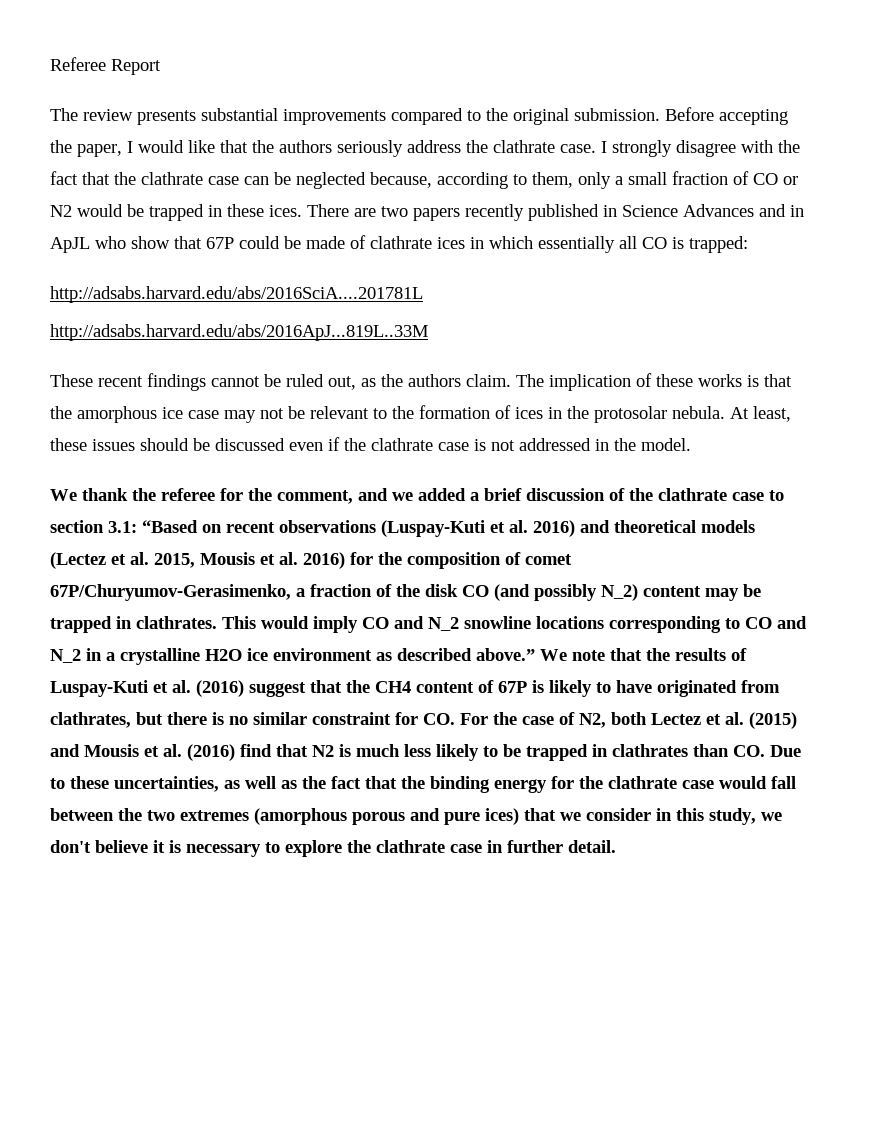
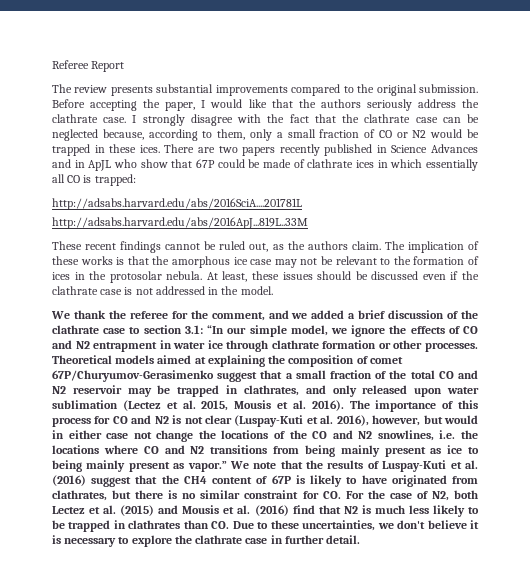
- We thank the referee for the comment, and we added a brief discussion of the clathrate case to section 3.1: “Based on recent observations (Luspay-Kuti et al. 2016) and theoretical models (Lectez et al. 2015, Mousis et al. 2016) for the composition of comet 67P/Churyumov-Gerasimenko, a fraction of the disk CO (and possibly N_2) content may be trapped in clathrates. This would imply CO and N_2 snowline locations corresponding to CO and N_2 in a crystalline H2O ice environment as described above.”
+ We thank the referee for the comment, and we added a brief discussion of the clathrate case to section 3.1: “In our simple model, we ignore the effects of CO and N2 entrapment in water ice through clathrate formation or other processes. Theoretical models aimed at explaining the composition of comet 67P/Churyumov-Gerasimenko suggest that a small fraction of the total CO and N2 reservoir may be trapped in clathrates, and only released upon water sublimation (Lectez et al. 2015, Mousis et al. 2016). The importance of this process for CO and N2 is not clear (Luspay-Kuti et al. 2016), however, but would in either case not change the locations of the CO and N2 snowlines, i.e. the locations where CO and N2 transitions from being mainly present as ice to being mainly present as vapor.”
- We note that the results of Luspay-Kuti et al. (2016) suggest that the CH4 content of 67P is likely to have originated from clathrates, but there is no similar constraint for CO. For the case of N2, both Lectez et al. (2015) and Mousis et al. (2016) find that N2 is much less likely to be trapped in clathrates than CO. Due to these uncertainties, as well as the fact that the binding energy for the clathrate case would fall between the two extremes (amorphous porous and pure ices) that we consider in this study, we don't believe it is necessary to explore the clathrate case in further detail.
+ We note that the results of Luspay-Kuti et al. (2016) suggest that the CH4 content of 67P is likely to have originated from clathrates, but there is no similar constraint for CO. For the case of N2, both Lectez et al. (2015) and Mousis et al. (2016) find that N2 is much less likely to be trapped in clathrates than CO. Due to these uncertainties, we don't believe it is necessary to explore the clathrate case in further detail.

